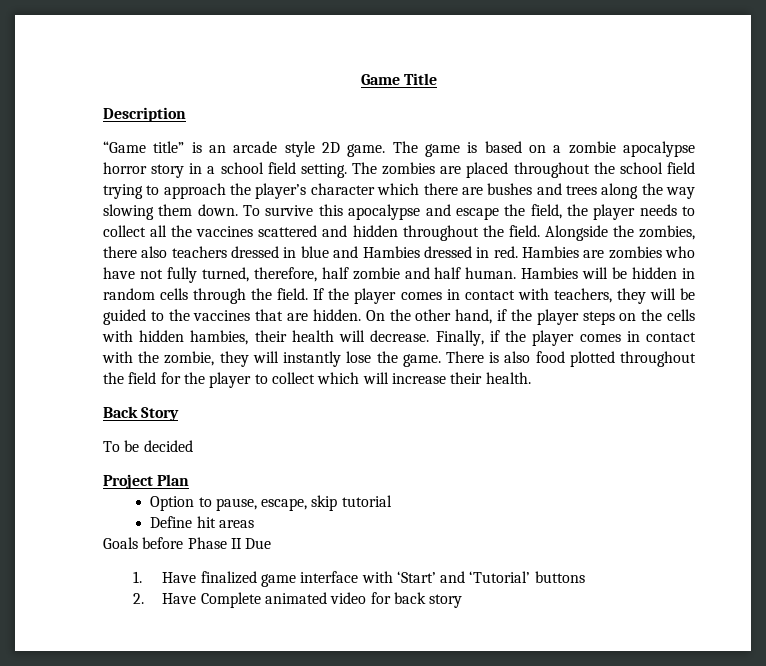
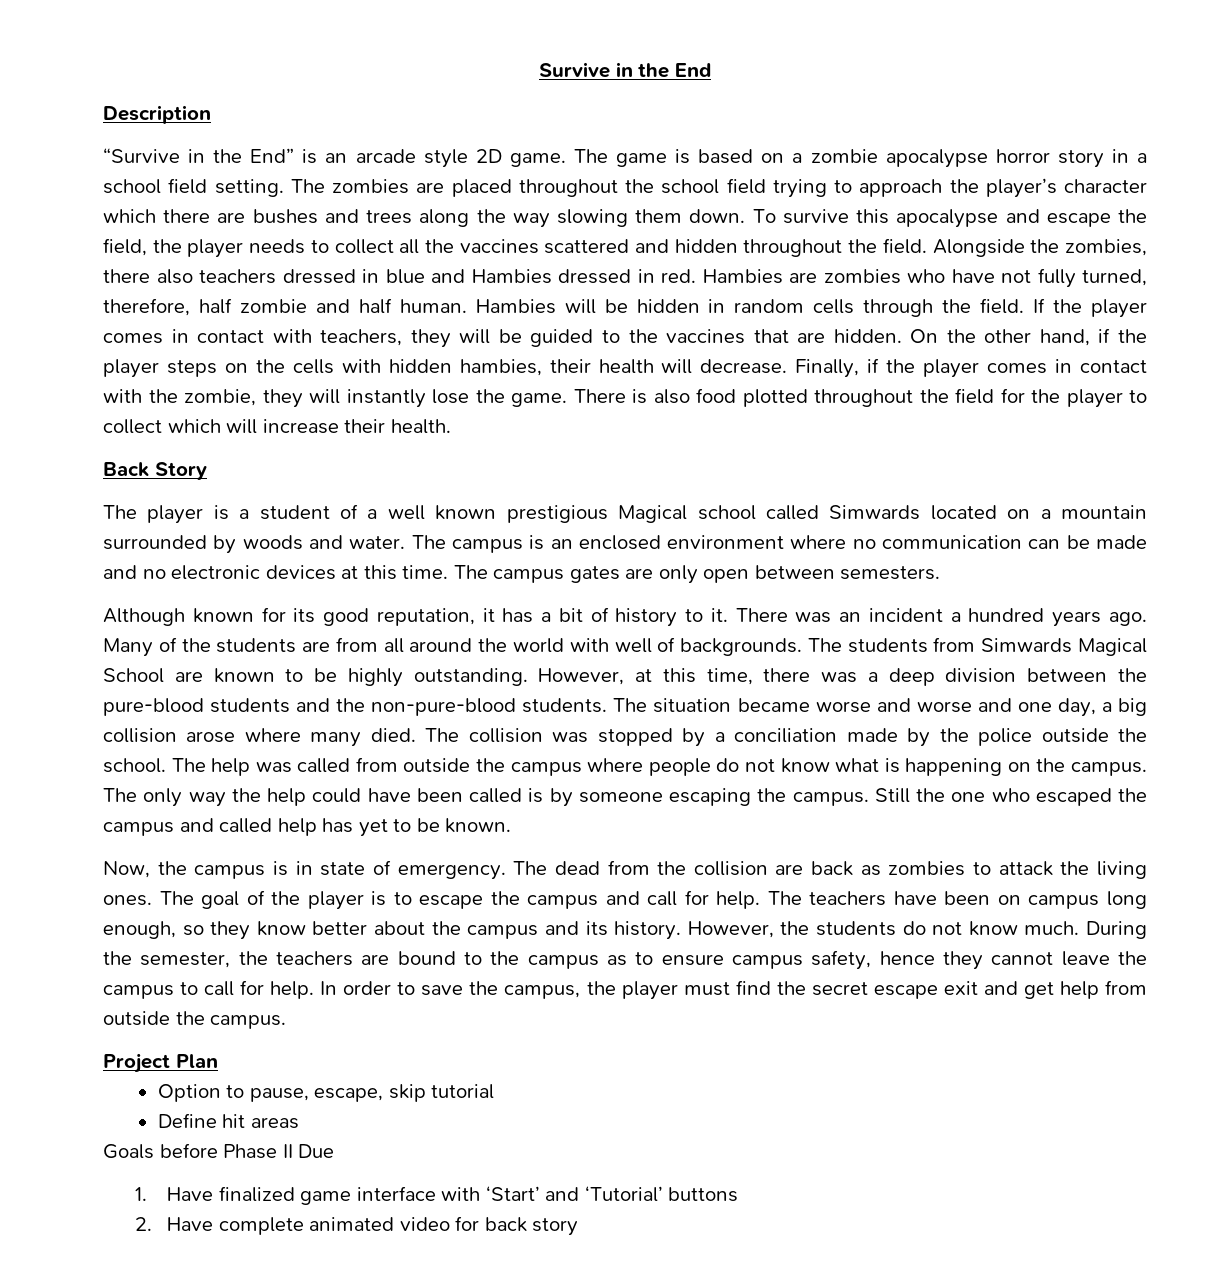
- Game Title
+ Survive in the End
  Description
- “Game title” is an arcade style 2D game.
+ “Survive in the End” is an arcade style 2D game.
- To be decided
+ The player is a student of a well known prestigious Magical school called Simwards located on a mountain surrounded by woods and water. The campus is an enclosed environment where no communication can be made and no electronic devices at this time. The campus gates are only open between semesters.
+ Although known for its good reputation, it has a bit of history to it. There was an incident a hundred years ago. Many of the students are from all around the world with well of backgrounds. The students from Simwards Magical School are known to be highly outstanding. However, at this time, there was a deep division between the pure-blood students and the non-pure-blood students. The situation became worse and worse and one day, a big collision arose where many died. The collision was stopped by a conciliation made by the police outside the school. The help was called from outside the campus where people do not know what is happening on the campus. The only way the help could have been called is by someone escaping the campus. Still the one who escaped the campus and called help has yet to be known.
+ Now, the campus is in state of emergency. The dead from the collision are back as zombies to attack the living ones. The goal of the player is to escape the campus and call for help. The teachers have been on campus long enough, so they know better about the campus and its history. However, the students do not know much. During the semester, the teachers are bound to the campus as to ensure campus safety, hence they cannot leave the campus to call for help. In order to save the campus, the player must find the secret escape exit and get help from outside the campus.
- 2. Have Complete animated video for back story
+ 2. Have complete animated video for back story

